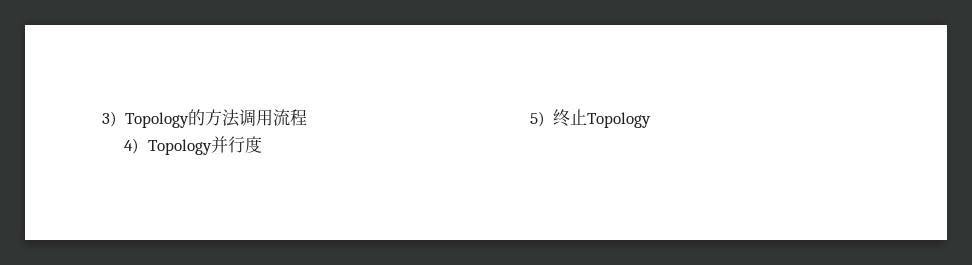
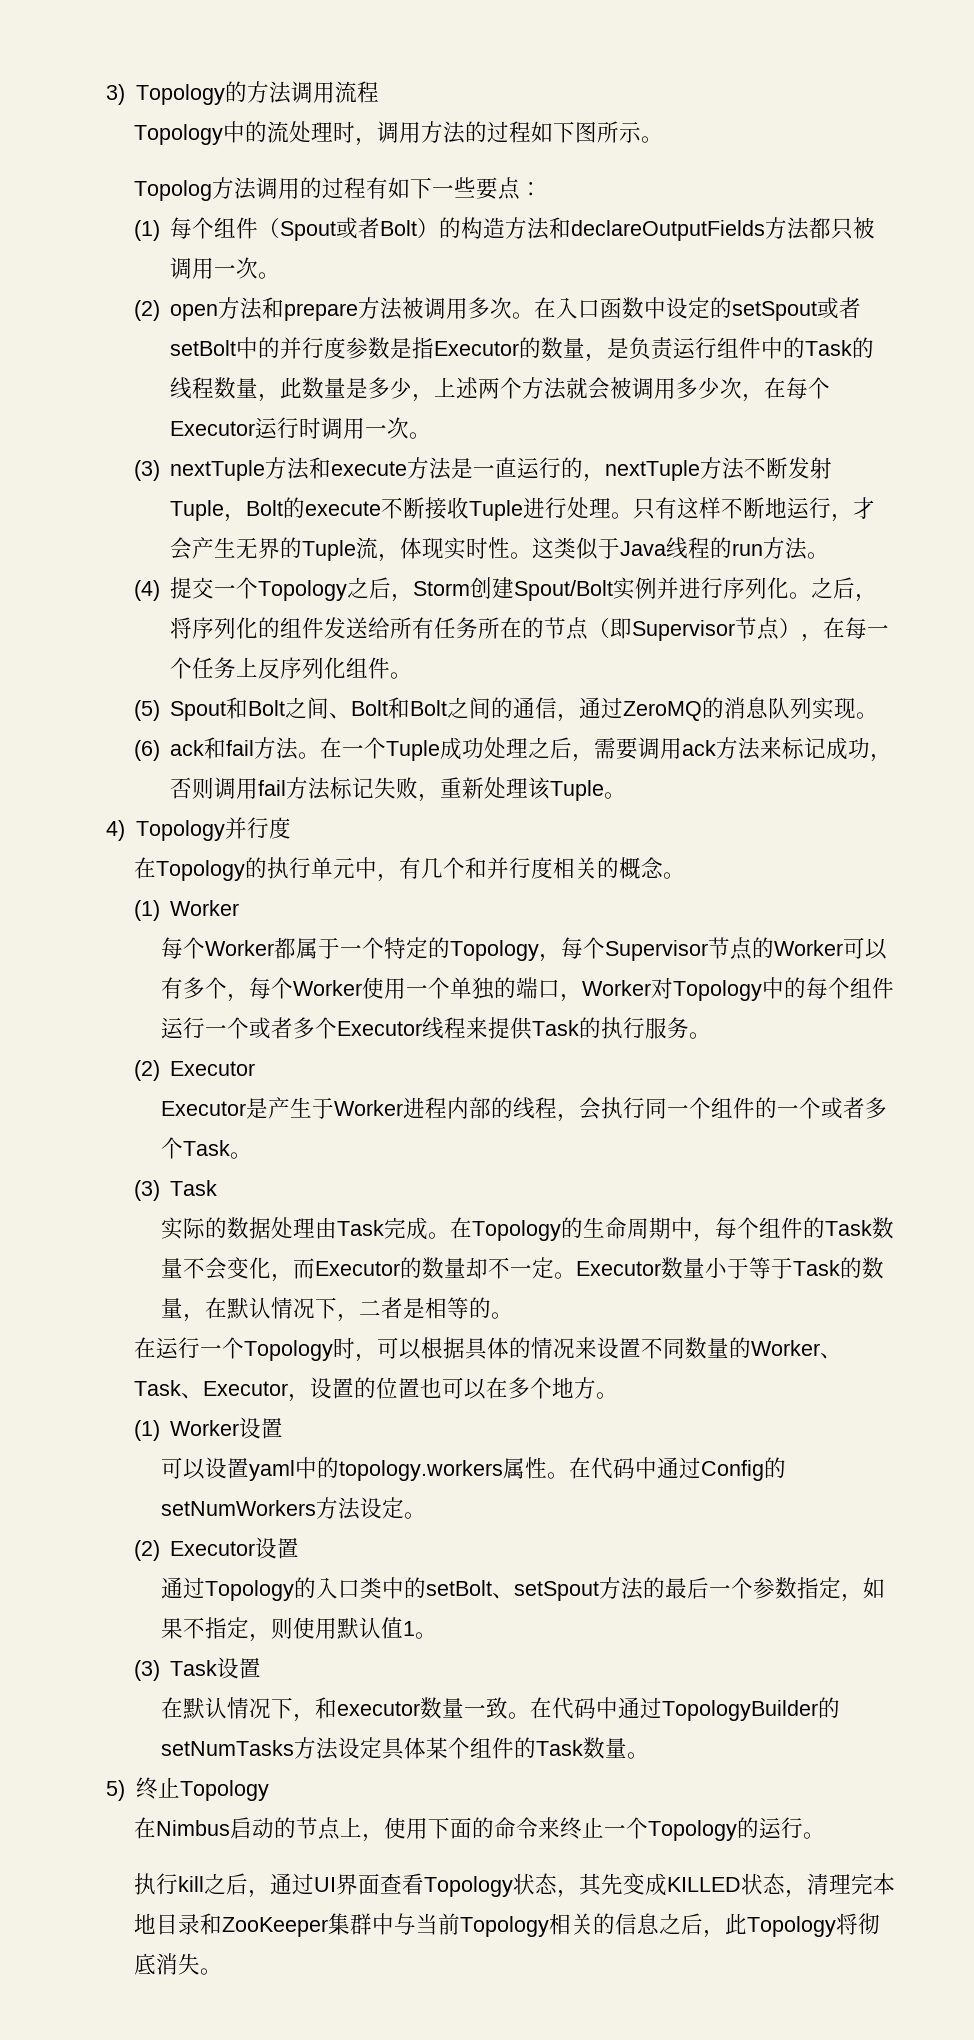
+ Topology中的流处理时，调用方法的过程如下图所示。
+ Topolog方法调用的过程有如下一些要点：
+ (1)每个组件（Spout或者Bolt）的构造方法和declareOutputFields方法都只被调用一次。
+ (2) open方法和prepare方法被调用多次。在入口函数中设定的setSpout或者setBolt中的并行度参数是指Executor的数量，是负责运行组件中的Task的线程数量，此数量是多少，上述两个方法就会被调用多少次，在每个Executor运行时调用一次。
+ (3) nextTuple方法和execute方法是一直运行的，nextTuple方法不断发射Tuple，Bolt的execute不断接收Tuple进行处理。只有这样不断地运行，才会产生无界的Tuple流，体现实时性。这类似于Java线程的run方法。
+ (4)提交一个Topology之后，Storm创建Spout/Bolt实例并进行序列化。之后，将序列化的组件发送给所有任务所在的节点（即Supervisor节点），在每一个任务上反序列化组件。
+ (5) Spout和Bolt之间、Bolt和Bolt之间的通信，通过ZeroMQ的消息队列实现。
+ (6) ack和fail方法。在一个Tuple成功处理之后，需要调用ack方法来标记成功，否则调用fail方法标记失败，重新处理该Tuple。
  4) Topology并行度
+ 在Topology的执行单元中，有几个和并行度相关的概念。
+ (1) Worker
+ 每个Worker都属于一个特定的Topology，每个Supervisor节点的Worker可以有多个，每个Worker使用一个单独的端口，Worker对Topology中的每个组件运行一个或者多个Executor线程来提供Task的执行服务。
+ (2) Executor
+ Executor是产生于Worker进程内部的线程，会执行同一个组件的一个或者多个Task。
+ (3) Task
+ 实际的数据处理由Task完成。在Topology的生命周期中，每个组件的Task数量不会变化，而Executor的数量却不一定。Executor数量小于等于Task的数量，在默认情况下，二者是相等的。
+ 在运行一个Topology时，可以根据具体的情况来设置不同数量的Worker、Task、Executor，设置的位置也可以在多个地方。
+ (1) Worker设置
+ 可以设置yaml中的topology.workers属性。在代码中通过Config的setNumWorkers方法设定。
+ (2) Executor设置
+ 通过Topology的入口类中的setBolt、setSpout方法的最后一个参数指定，如果不指定，则使用默认值1。
+ (3) Task设置
+ 在默认情况下，和executor数量一致。在代码中通过TopologyBuilder的setNumTasks方法设定具体某个组件的Task数量。
  5)终止Topology
+ 在Nimbus启动的节点上，使用下面的命令来终止一个Topology的运行。
+ 执行kill之后，通过UI界面查看Topology状态，其先变成KILLED状态，清理完本地目录和ZooKeeper集群中与当前Topology相关的信息之后，此Topology将彻底消失。

